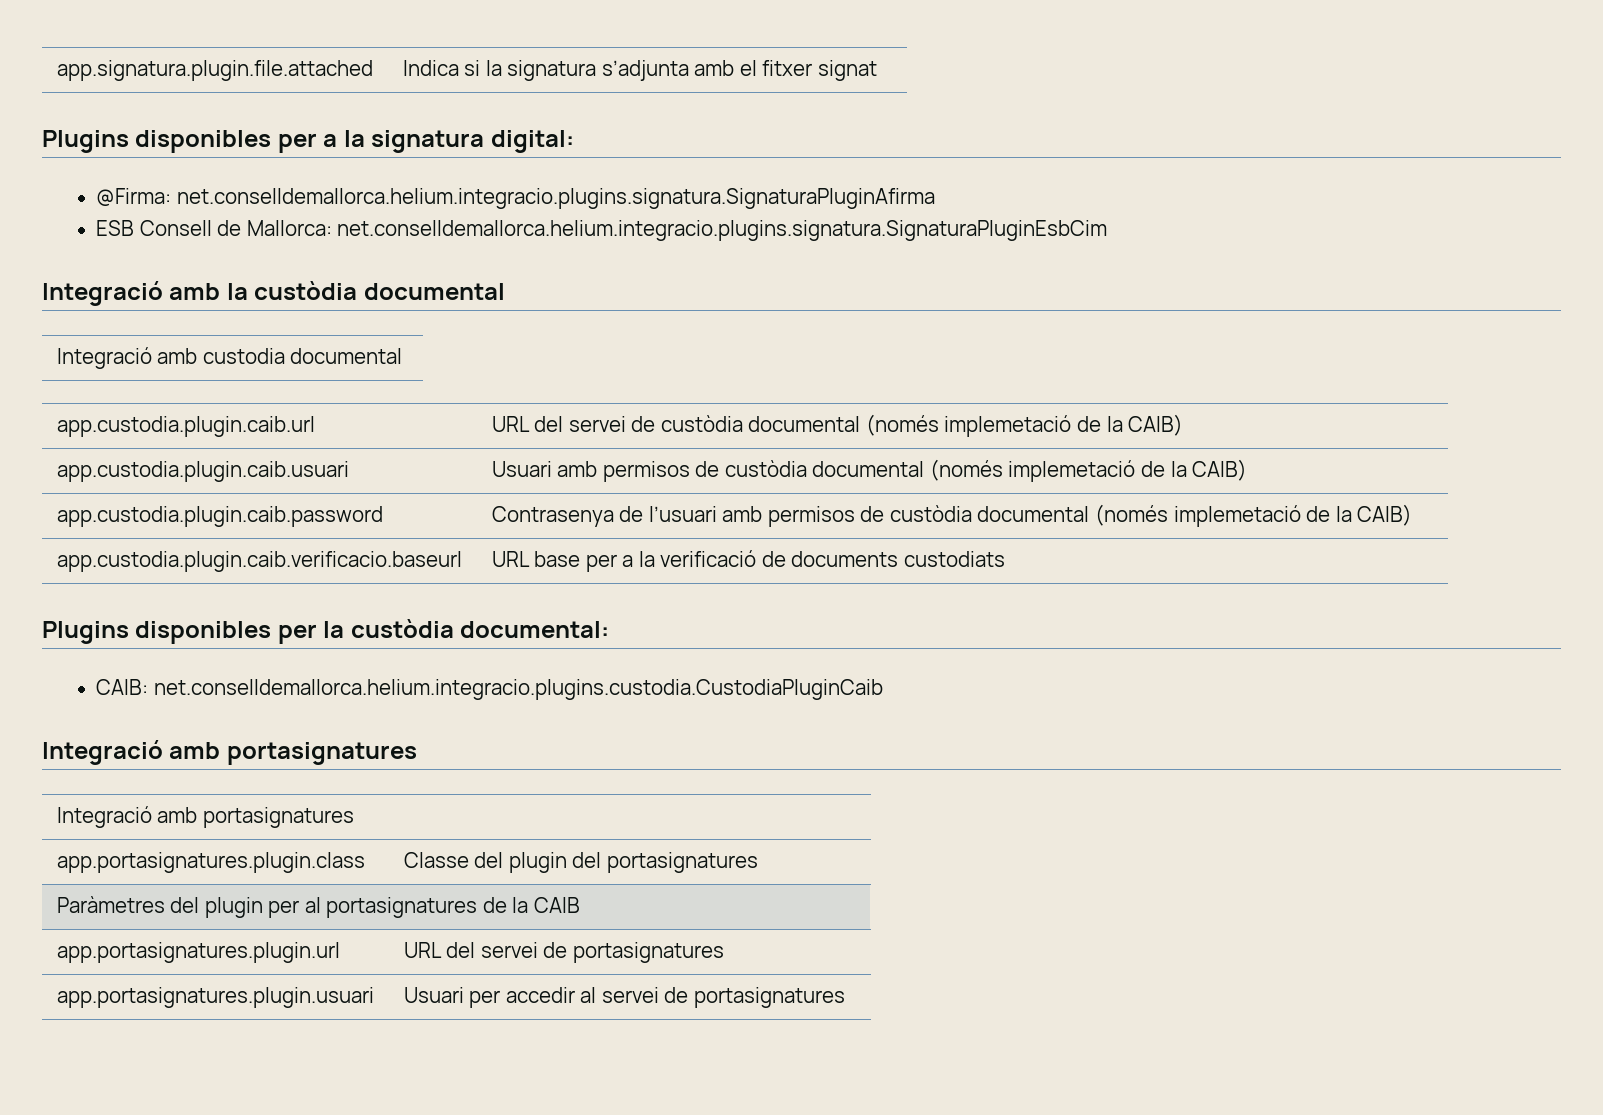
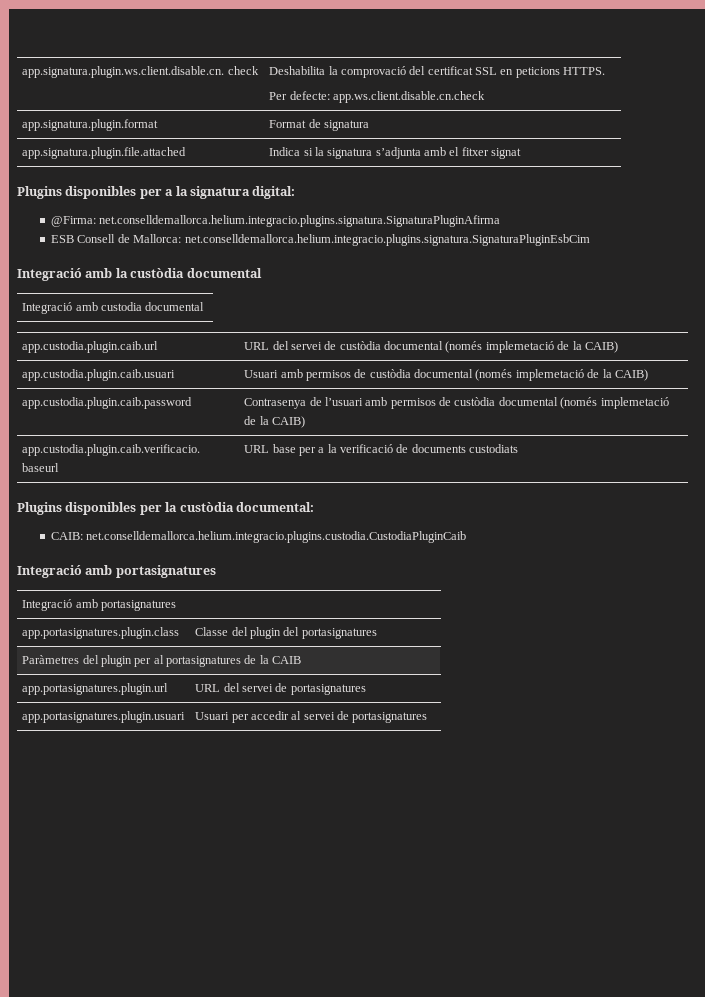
+ app.signatura.plugin.ws.client.disable.cn. check | Deshabilita la comprovació del certificat SSL en peticions HTTPS.
+ Per defecte: app.ws.client.disable.cn.check
+ app.signatura.plugin.format | Format de signatura
- app.custodia.plugin.caib.verificacio.baseurl | URL base per a la verificació de documents custodiats
+ app.custodia.plugin.caib.verificacio. baseurl | URL base per a la verificació de documents custodiats

